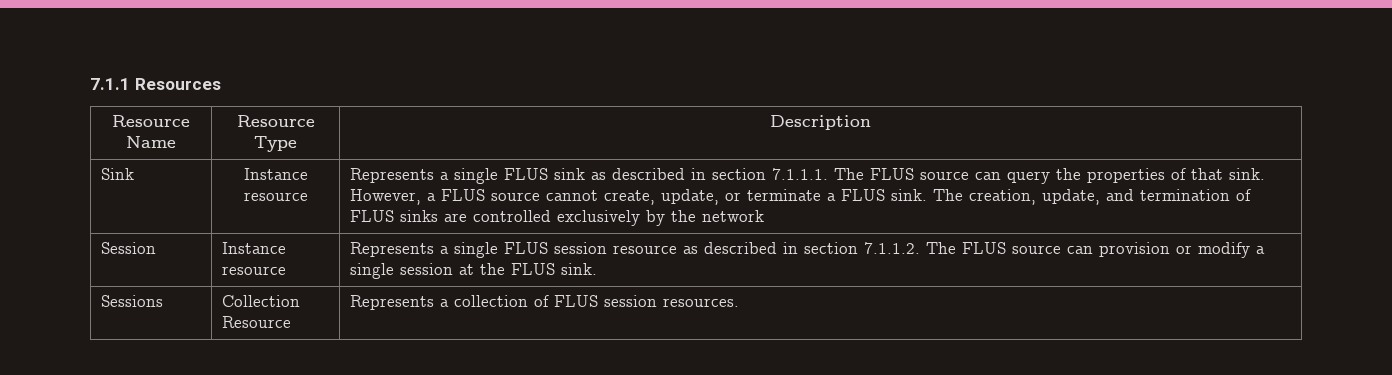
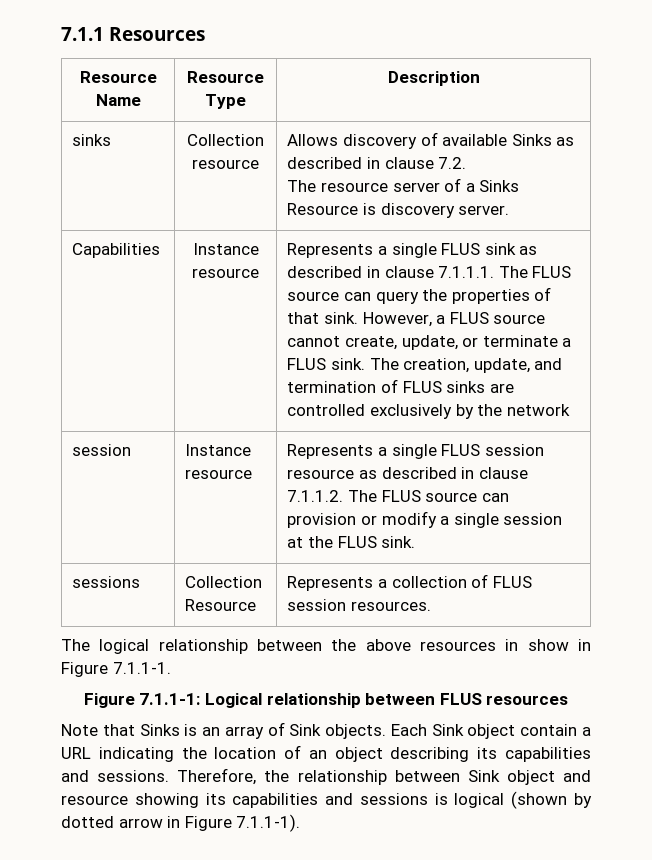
- Sink
+ sinks | Collection resource | Allows discovery of available Sinks as described in clause 7.2.
+ The resource server of a Sinks Resource is discovery server.
+ Capabilities
- Represents a single FLUS sink as described in section 7.1.1.1. The FLUS source can query the properties of that sink.
+ Represents a single FLUS sink as described in clause 7.1.1.1. The FLUS source can query the properties of that sink.
- Session | Instance resource | Represents a single FLUS session resource as described in section 7.1.1.2. The FLUS source can provision or modify a single session at the FLUS sink.
+ session | Instance resource | Represents a single FLUS session resource as described in clause 7.1.1.2. The FLUS source can provision or modify a single session at the FLUS sink.
- Sessions | Collection Resource | Represents a collection of FLUS session resources.
+ sessions | Collection Resource | Represents a collection of FLUS session resources.
+ The logical relationship between the above resources in show in Figure 7.1.1-1.
+ Figure 7.1.1-1: Logical relationship between FLUS resources
+ Note that Sinks is an array of Sink objects. Each Sink object contain a URL indicating the location of an object describing its capabilities and sessions. Therefore, the relationship between Sink object and resource showing its capabilities and sessions is logical (shown by dotted arrow in Figure 7.1.1-1).

